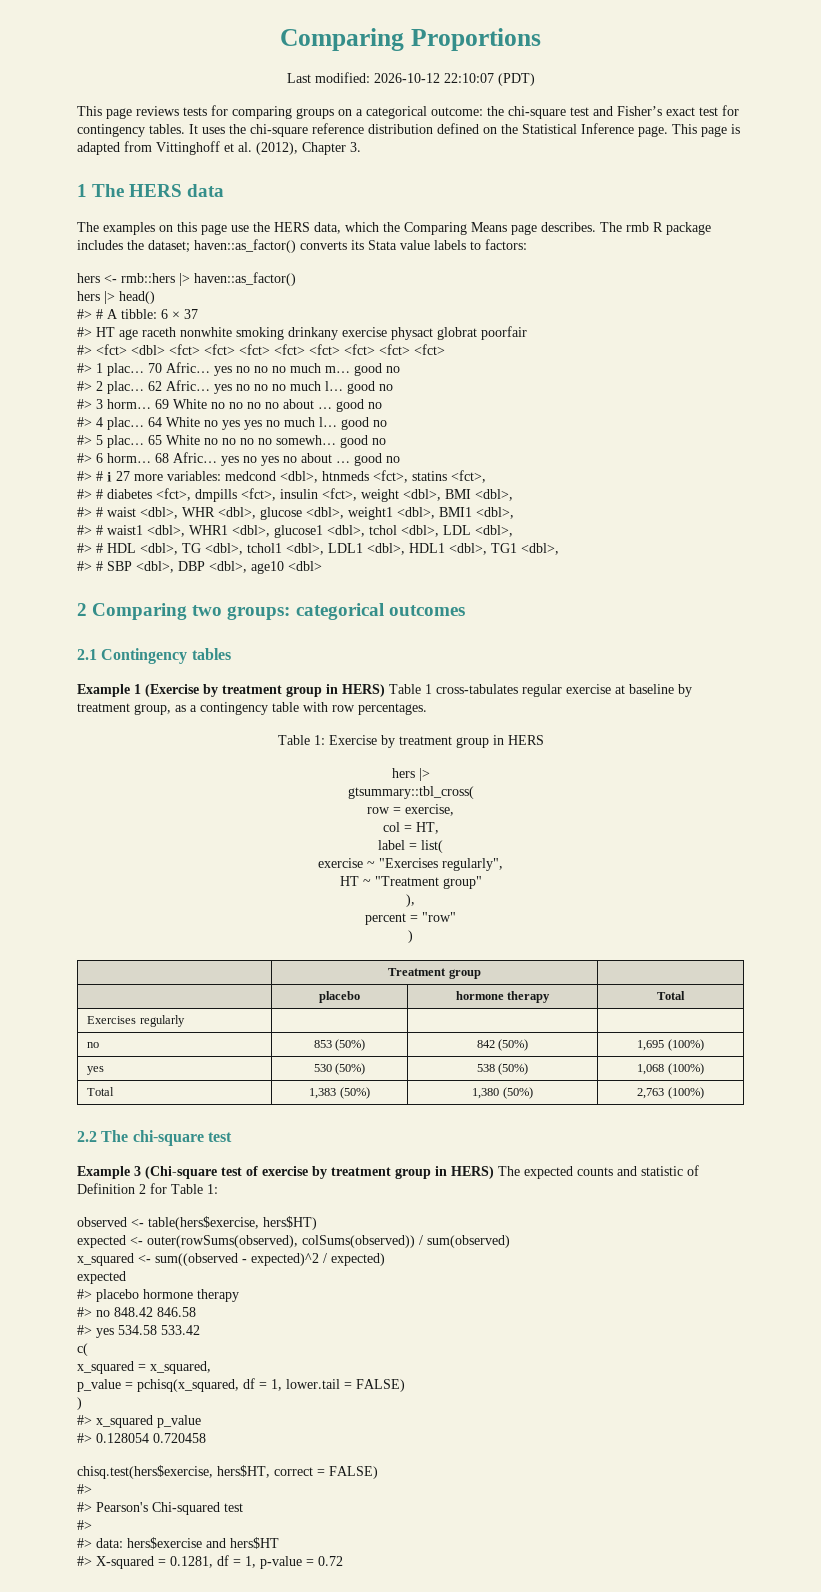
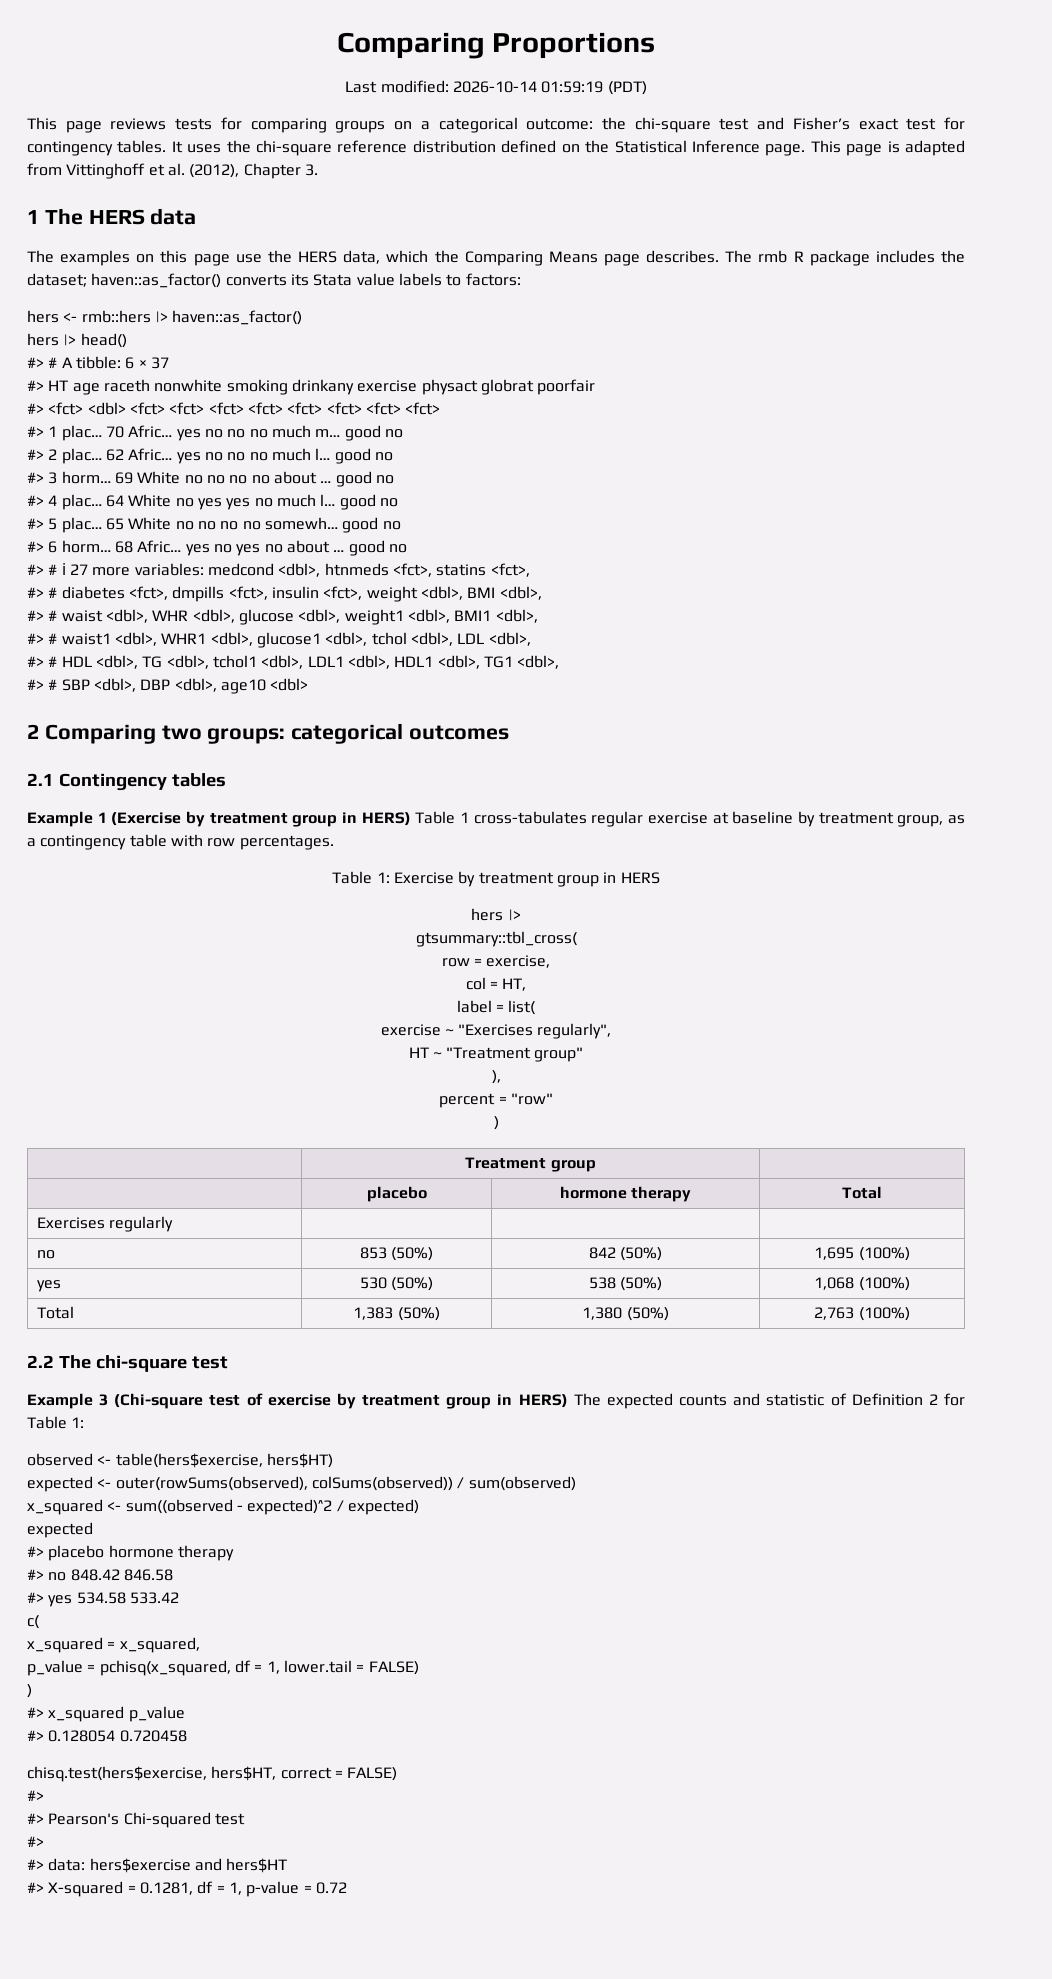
- Last modified: 2026-10-12 22:10:07 (PDT)
+ Last modified: 2026-10-14 01:59:19 (PDT)

